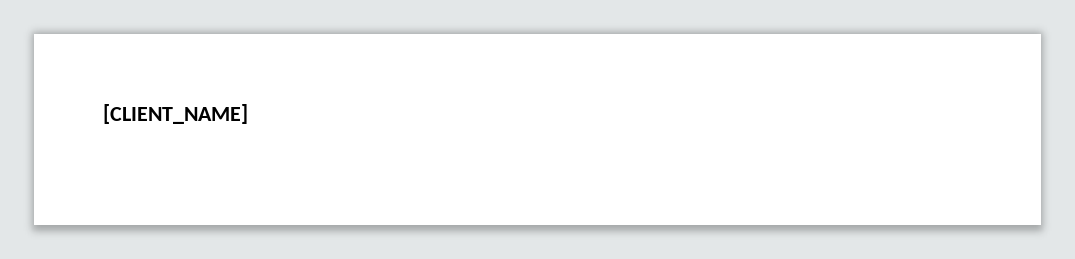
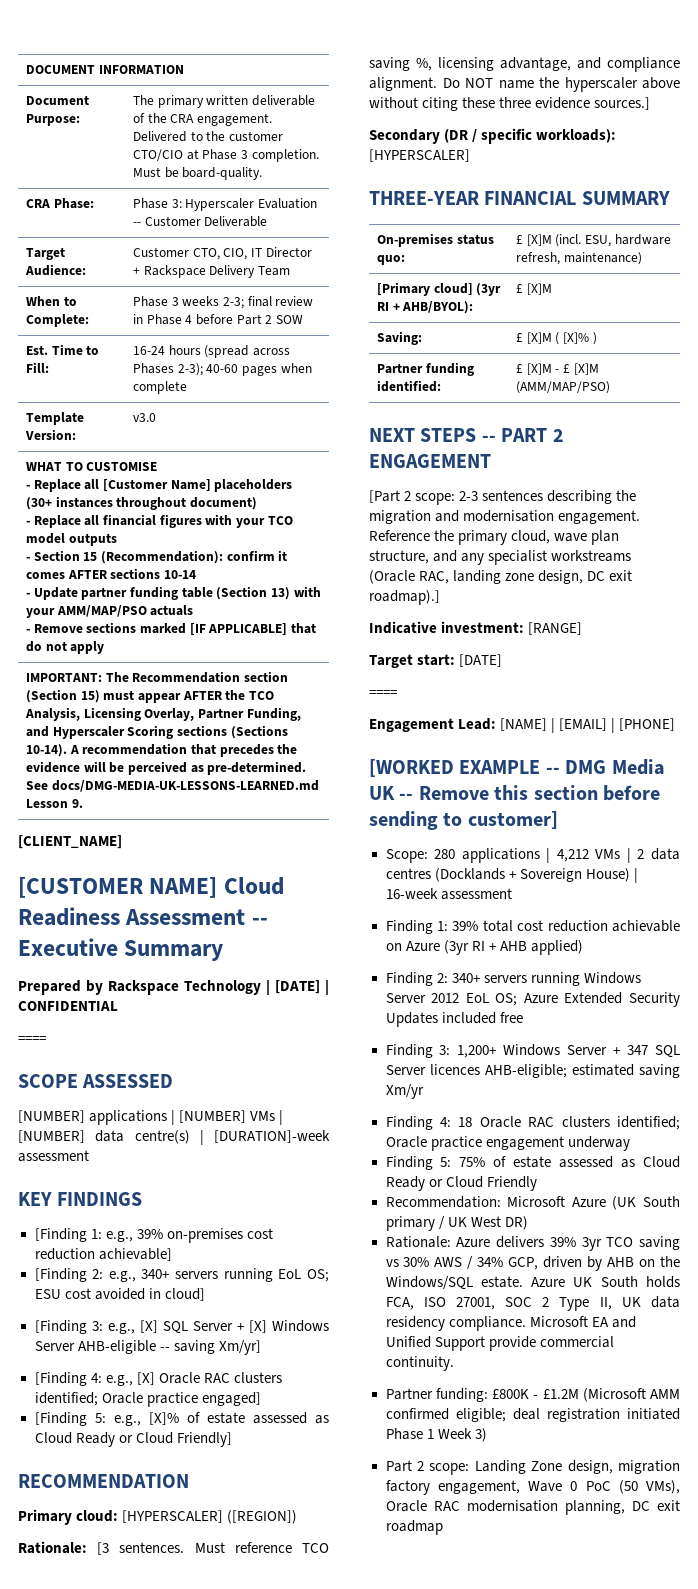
+ DOCUMENT INFORMATION
+ Document Purpose: | The primary written deliverable of the CRA engagement. Delivered to the customer CTO/CIO at Phase 3 completion. Must be board-quality.
+ CRA Phase: | Phase 3: Hyperscaler Evaluation -- Customer Deliverable
+ Target Audience: | Customer CTO, CIO, IT Director + Rackspace Delivery Team
+ When to Complete: | Phase 3 weeks 2-3; final review in Phase 4 before Part 2 SOW
+ Est. Time to Fill: | 16-24 hours (spread across Phases 2-3); 40-60 pages when complete
+ Template Version: | v3.0
+ WHAT TO CUSTOMISE
+ - Replace all [Customer Name] placeholders (30+ instances throughout document)
+ - Replace all financial figures with your TCO model outputs
+ - Section 15 (Recommendation): confirm it comes AFTER sections 10-14
+ - Update partner funding table (Section 13) with your AMM/MAP/PSO actuals
+ - Remove sections marked [IF APPLICABLE] that do not apply
+ IMPORTANT: The Recommendation section (Section 15) must appear AFTER the TCO Analysis, Licensing Overlay, Partner Funding, and Hyperscaler Scoring sections (Sections 10-14). A recommendation that precedes the evidence will be perceived as pre-determined. See docs/DMG-MEDIA-UK-LESSONS-LEARNED.md Lesson 9.
  [CLIENT_NAME]
+ [CUSTOMER NAME] Cloud Readiness Assessment -- Executive Summary
+ Prepared by Rackspace Technology | [DATE] | CONFIDENTIAL
+ ====
+ SCOPE ASSESSED
+ [NUMBER] applications | [NUMBER] VMs | [NUMBER] data centre(s) | [DURATION]-week assessment
+ KEY FINDINGS
+ [Finding 1: e.g., 39% on-premises cost reduction achievable]
+ [Finding 2: e.g., 340+ servers running EoL OS; ESU cost avoided in cloud]
+ [Finding 3: e.g., [X] SQL Server + [X] Windows Server AHB-eligible -- saving Xm/yr]
+ [Finding 4: e.g., [X] Oracle RAC clusters identified; Oracle practice engaged]
+ [Finding 5: e.g., [X]% of estate assessed as Cloud Ready or Cloud Friendly]
+ RECOMMENDATION
+ Primary cloud: [HYPERSCALER] ([REGION])
+ Rationale: [3 sentences. Must reference TCO saving %, licensing advantage, and compliance alignment. Do NOT name the hyperscaler above without citing these three evidence sources.]
+ Secondary (DR / specific workloads): [HYPERSCALER]
+ THREE-YEAR FINANCIAL SUMMARY
+ On-premises status quo: | £ [X]M (incl. ESU, hardware refresh, maintenance)
+ [Primary cloud] (3yr RI + AHB/BYOL): | £ [X]M
+ Saving: | £ [X]M ( [X]% )
+ Partner funding identified: | £ [X]M - £ [X]M (AMM/MAP/PSO)
+ NEXT STEPS -- PART 2 ENGAGEMENT
+ [Part 2 scope: 2-3 sentences describing the migration and modernisation engagement. Reference the primary cloud, wave plan structure, and any specialist workstreams (Oracle RAC, landing zone design, DC exit roadmap).]
+ Indicative investment: [RANGE]
+ Target start: [DATE]
+ ====
+ Engagement Lead: [NAME] | [EMAIL] | [PHONE]
+ [WORKED EXAMPLE -- DMG Media UK -- Remove this section before sending to customer]
+ Scope: 280 applications | 4,212 VMs | 2 data centres (Docklands + Sovereign House) | 16-week assessment
+ Finding 1: 39% total cost reduction achievable on Azure (3yr RI + AHB applied)
+ Finding 2: 340+ servers running Windows Server 2012 EoL OS; Azure Extended Security Updates included free
+ Finding 3: 1,200+ Windows Server + 347 SQL Server licences AHB-eligible; estimated saving Xm/yr
+ Finding 4: 18 Oracle RAC clusters identified; Oracle practice engagement underway
+ Finding 5: 75% of estate assessed as Cloud Ready or Cloud Friendly
+ Recommendation: Microsoft Azure (UK South primary / UK West DR)
+ Rationale: Azure delivers 39% 3yr TCO saving vs 30% AWS / 34% GCP, driven by AHB on the Windows/SQL estate. Azure UK South holds FCA, ISO 27001, SOC 2 Type II, UK data residency compliance. Microsoft EA and Unified Support provide commercial continuity.
+ Partner funding: £800K - £1.2M (Microsoft AMM confirmed eligible; deal registration initiated Phase 1 Week 3)
+ Part 2 scope: Landing Zone design, migration factory engagement, Wave 0 PoC (50 VMs), Oracle RAC modernisation planning, DC exit roadmap

